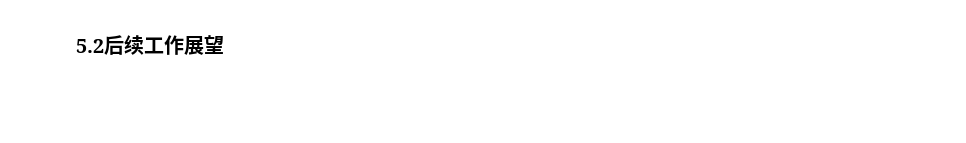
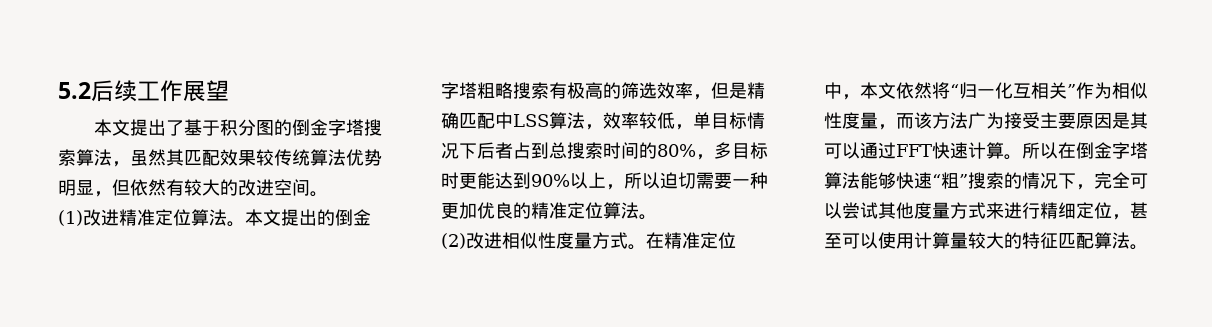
+ 本文提出了基于积分图的倒金字塔搜索算法，虽然其匹配效果较传统算法优势明显，但依然有较大的改进空间。
+ (1)改进精准定位算法。本文提出的倒金字塔粗略搜索有极高的筛选效率，但是精确匹配中LSS算法，效率较低，单目标情况下后者占到总搜索时间的80%，多目标时更能达到90%以上，所以迫切需要一种更加优良的精准定位算法。
+ (2)改进相似性度量方式。在精准定位中，本文依然将“归一化互相关”作为相似性度量，而该方法广为接受主要原因是其可以通过FFT快速计算。所以在倒金字塔算法能够快速“粗”搜索的情况下，完全可以尝试其他度量方式来进行精细定位，甚至可以使用计算量较大的特征匹配算法。

